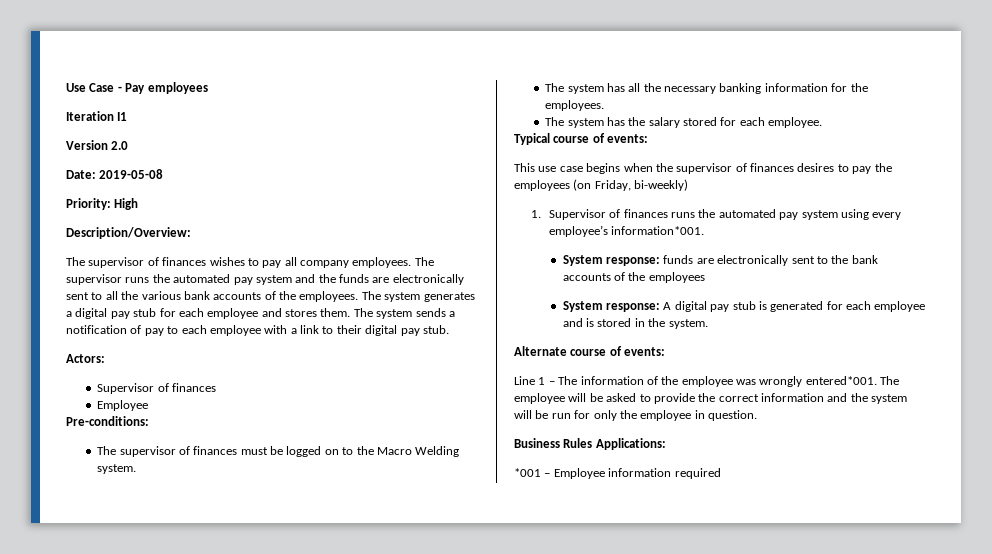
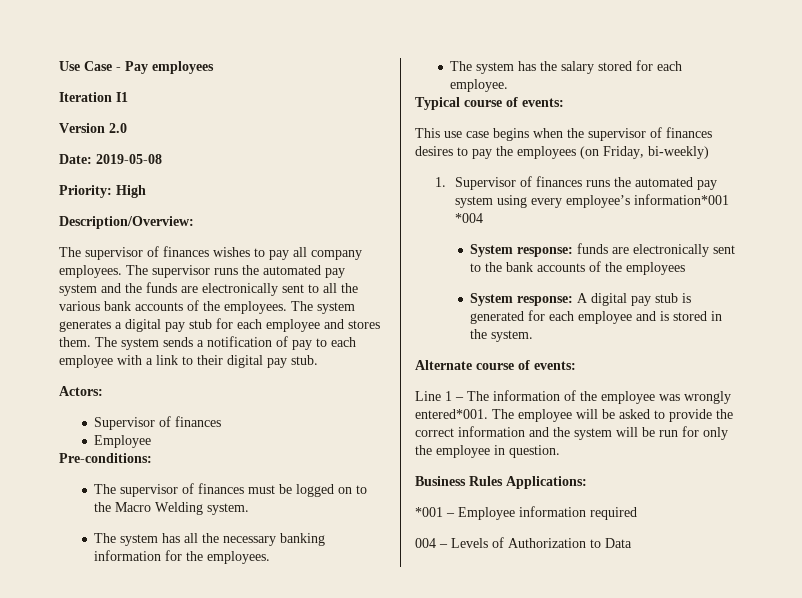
- 1. Supervisor of finances runs the automated pay system using every employee’s information*001.
+ 1. Supervisor of finances runs the automated pay system using every employee’s information*001 *004
+ 004 – Levels of Authorization to Data

